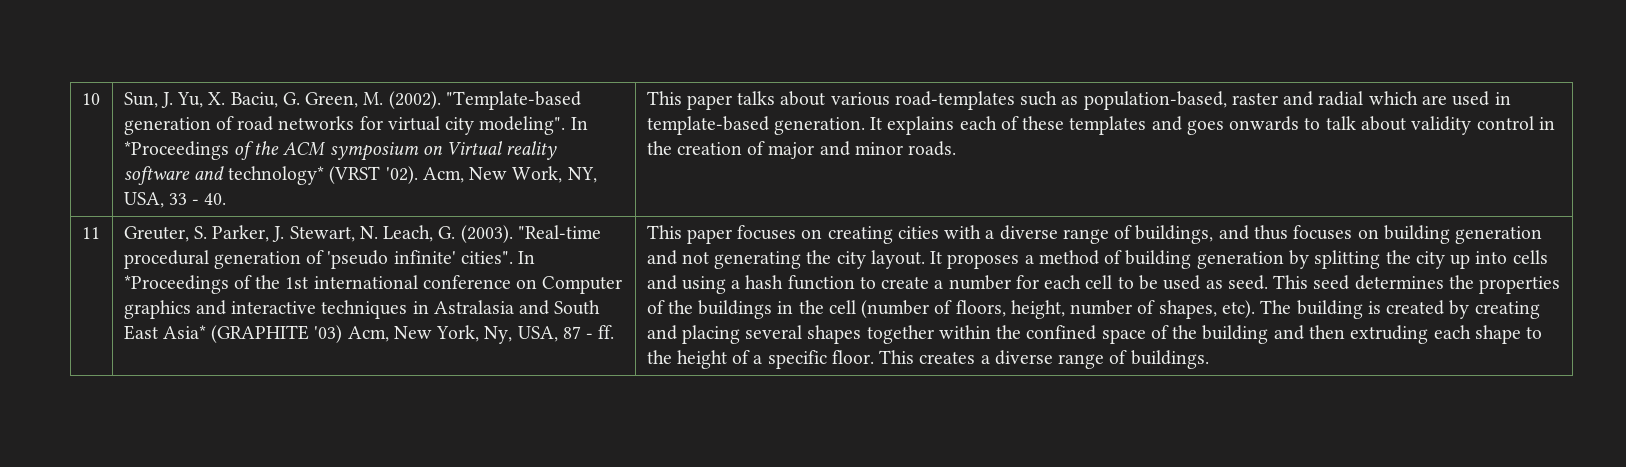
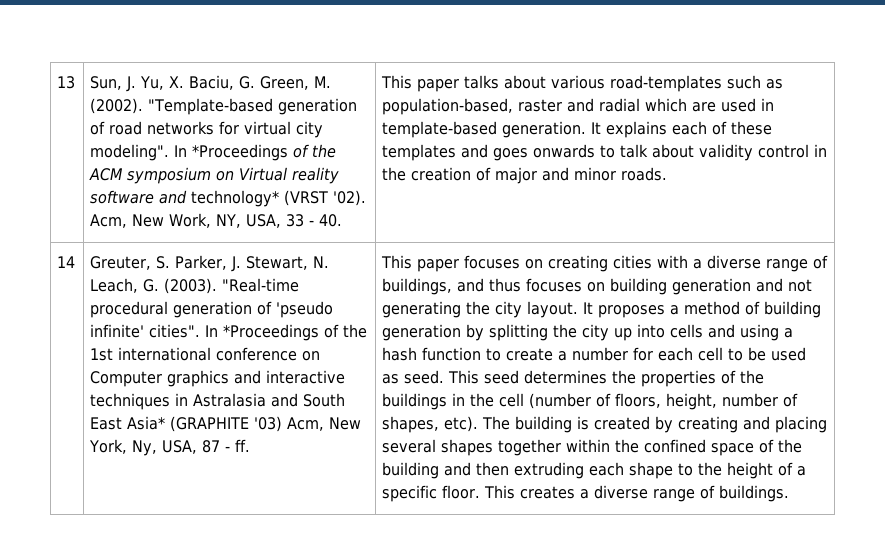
- 10
+ 13
- 11
+ 14

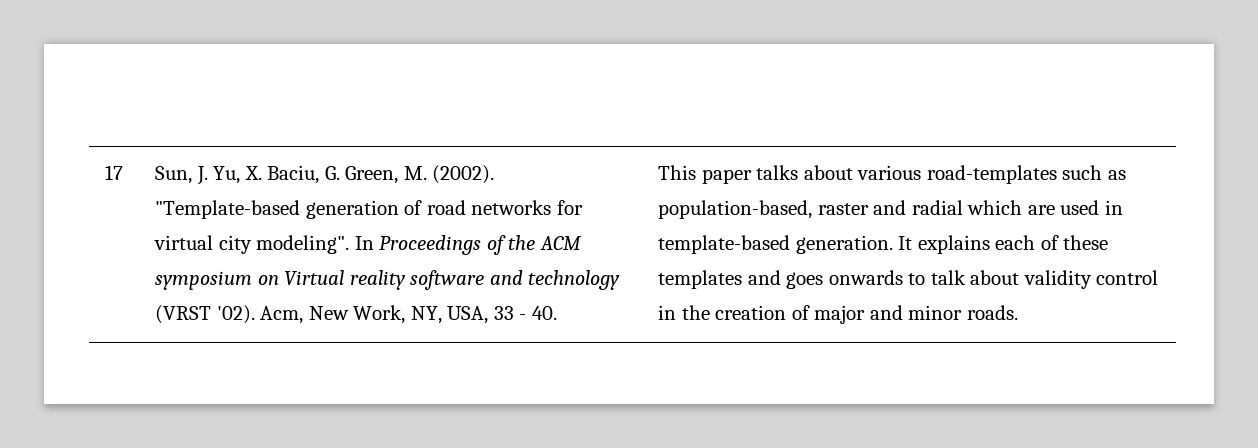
- 13
+ 17
- In *Proceedings of the ACM symposium on Virtual reality software and technology* (VRST '02).
+ In Proceedings of the ACM symposium on Virtual reality software and technology (VRST '02).
- 14 | Greuter, S. Parker, J. Stewart, N. Leach, G. (2003). "Real-time procedural generation of 'pseudo infinite' cities". In *Proceedings of the 1st international conference on Computer graphics and interactive techniques in Astralasia and South East Asia* (GRAPHITE '03) Acm, New York, Ny, USA, 87 - ff. | This paper focuses on creating cities with a diverse range of buildings, and thus focuses on building generation and not generating the city layout. It proposes a method of building generation by splitting the city up into cells and using a hash function to create a number for each cell to be used as seed. This seed determines the properties of the buildings in the cell (number of floors, height, number of shapes, etc). The building is created by creating and placing several shapes together within the confined space of the building and then extruding each shape to the height of a specific floor. This creates a diverse range of buildings.

